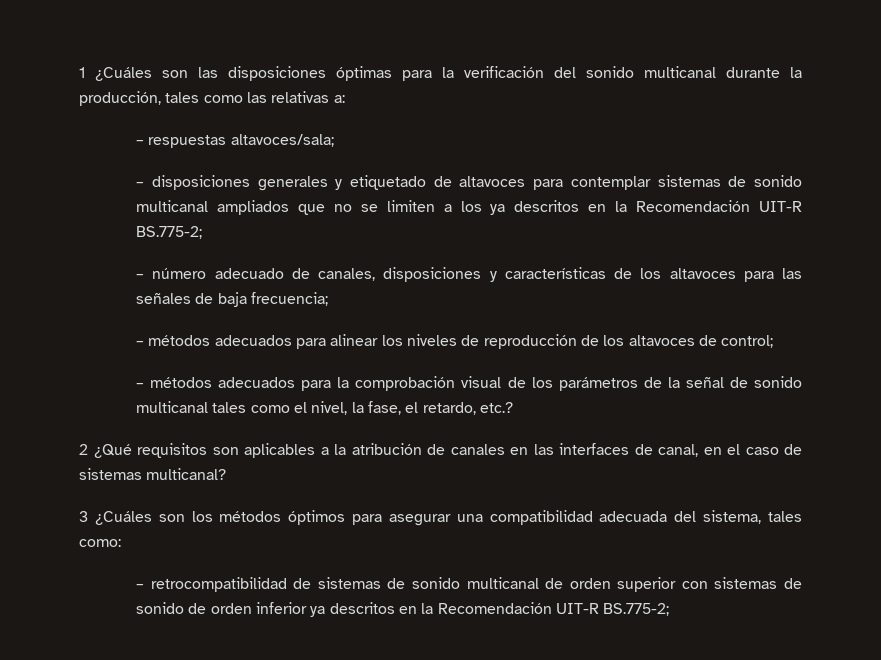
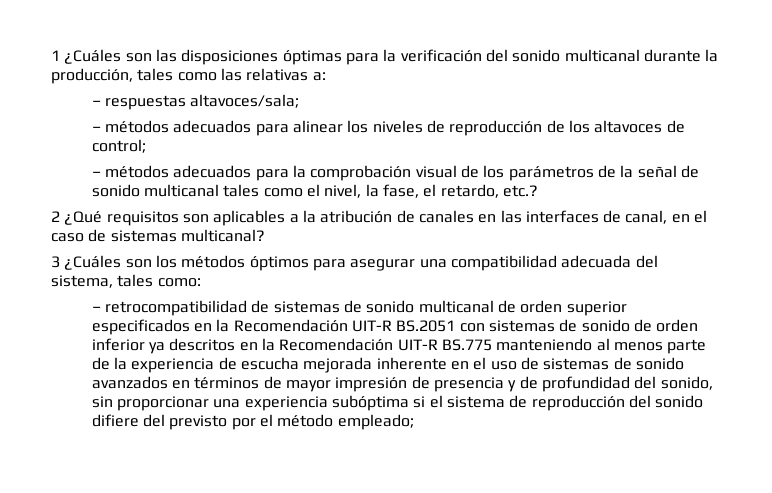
- – disposiciones generales y etiquetado de altavoces para contemplar sistemas de sonido multicanal ampliados que no se limiten a los ya descritos en la Recomendación UIT-R BS.775-2;
- – número adecuado de canales, disposiciones y características de los altavoces para las señales de baja frecuencia;
- – retrocompatibilidad de sistemas de sonido multicanal de orden superior con sistemas de sonido de orden inferior ya descritos en la Recomendación UIT-R BS.775-2;
+ – retrocompatibilidad de sistemas de sonido multicanal de orden superior especificados en la Recomendación UIT-R BS.2051 con sistemas de sonido de orden inferior ya descritos en la Recomendación UIT-R BS.775 manteniendo al menos parte de la experiencia de escucha mejorada inherente en el uso de sistemas de sonido avanzados en términos de mayor impresión de presencia y de profundidad del sonido, sin proporcionar una experiencia subóptima si el sistema de reproducción del sonido difiere del previsto por el método empleado;

